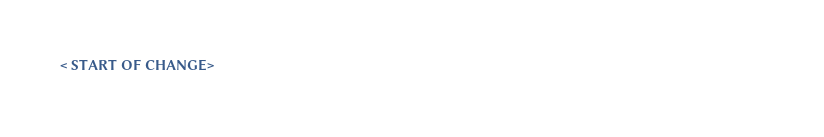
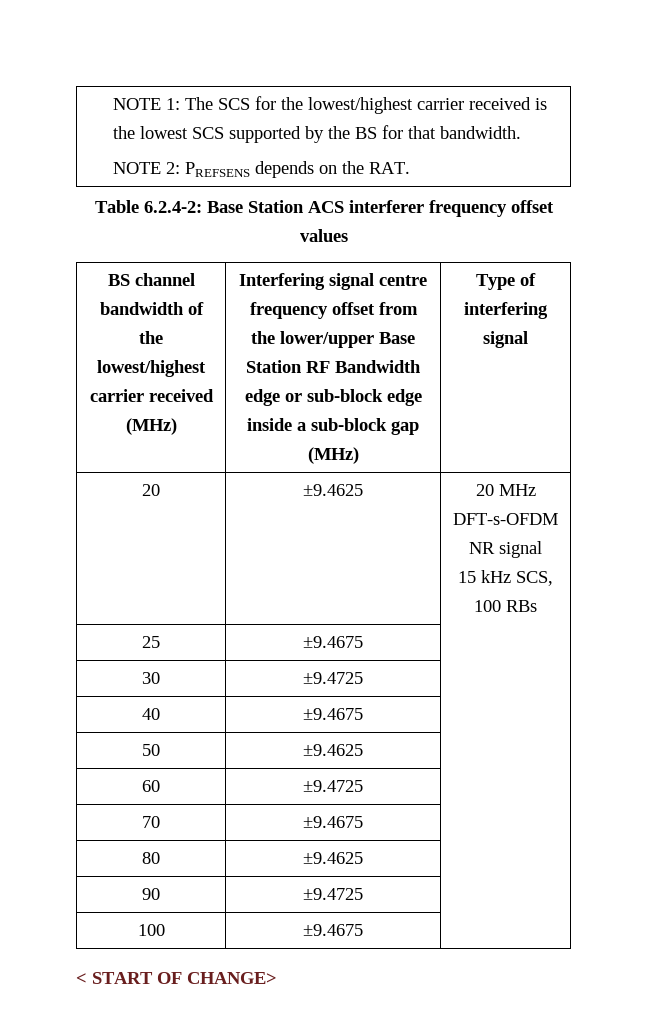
+ NOTE 1: The SCS for the lowest/highest carrier received is the lowest SCS supported by the BS for that bandwidth.
+ NOTE 2: PREFSENS depends on the RAT.
+ Table 6.2.4-2: Base Station ACS interferer frequency offset values
+ BS channel bandwidth of the lowest/highest carrier received (MHz) | Interfering signal centre frequency offset from the lower/upper Base Station RF Bandwidth edge or sub-block edge inside a sub-block gap (MHz) | Type of interfering signal
+ 20 | ±9.4625 | 20 MHz DFT-s-OFDM NR signal
+ 15 kHz SCS, 100 RBs
+ 25 | ±9.4675 |
+ 30 | ±9.4725 |
+ 40 | ±9.4675 |
+ 50 | ±9.4625 |
+ 60 | ±9.4725 |
+ 70 | ±9.4675 |
+ 80 | ±9.4625 |
+ 90 | ±9.4725 |
+ 100 | ±9.4675 |

